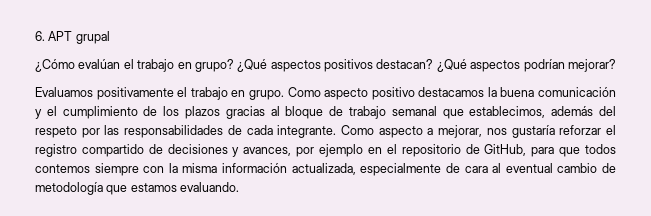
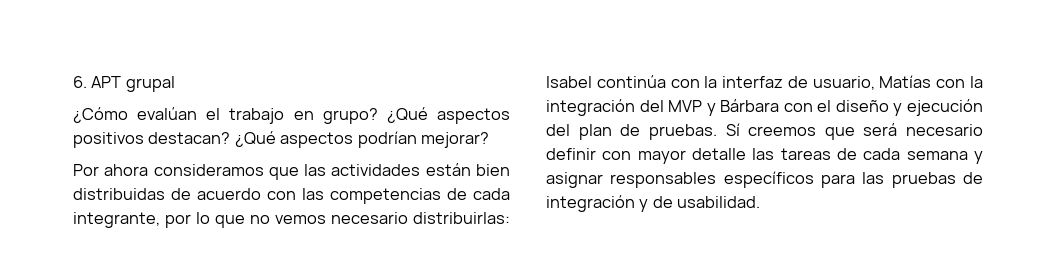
- Evaluamos positivamente el trabajo en grupo. Como aspecto positivo destacamos la buena comunicación y el cumplimiento de los plazos gracias al bloque de trabajo semanal que establecimos, además del respeto por las responsabilidades de cada integrante. Como aspecto a mejorar, nos gustaría reforzar el registro compartido de decisiones y avances, por ejemplo en el repositorio de GitHub, para que todos contemos siempre con la misma información actualizada, especialmente de cara al eventual cambio de metodología que estamos evaluando.
+ Por ahora consideramos que las actividades están bien distribuidas de acuerdo con las competencias de cada integrante, por lo que no vemos necesario distribuirlas: Isabel continúa con la interfaz de usuario, Matías con la integración del MVP y Bárbara con el diseño y ejecución del plan de pruebas. Sí creemos que será necesario definir con mayor detalle las tareas de cada semana y asignar responsables específicos para las pruebas de integración y de usabilidad.

